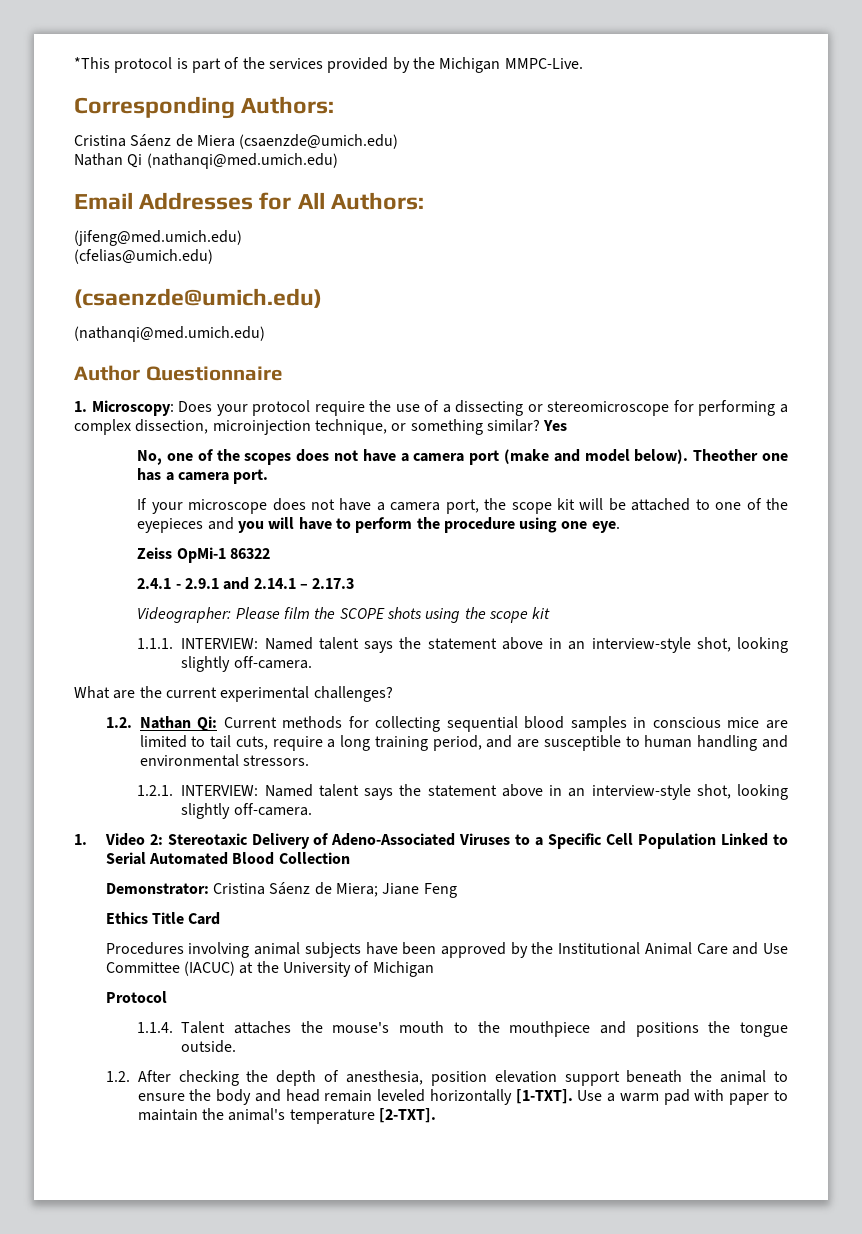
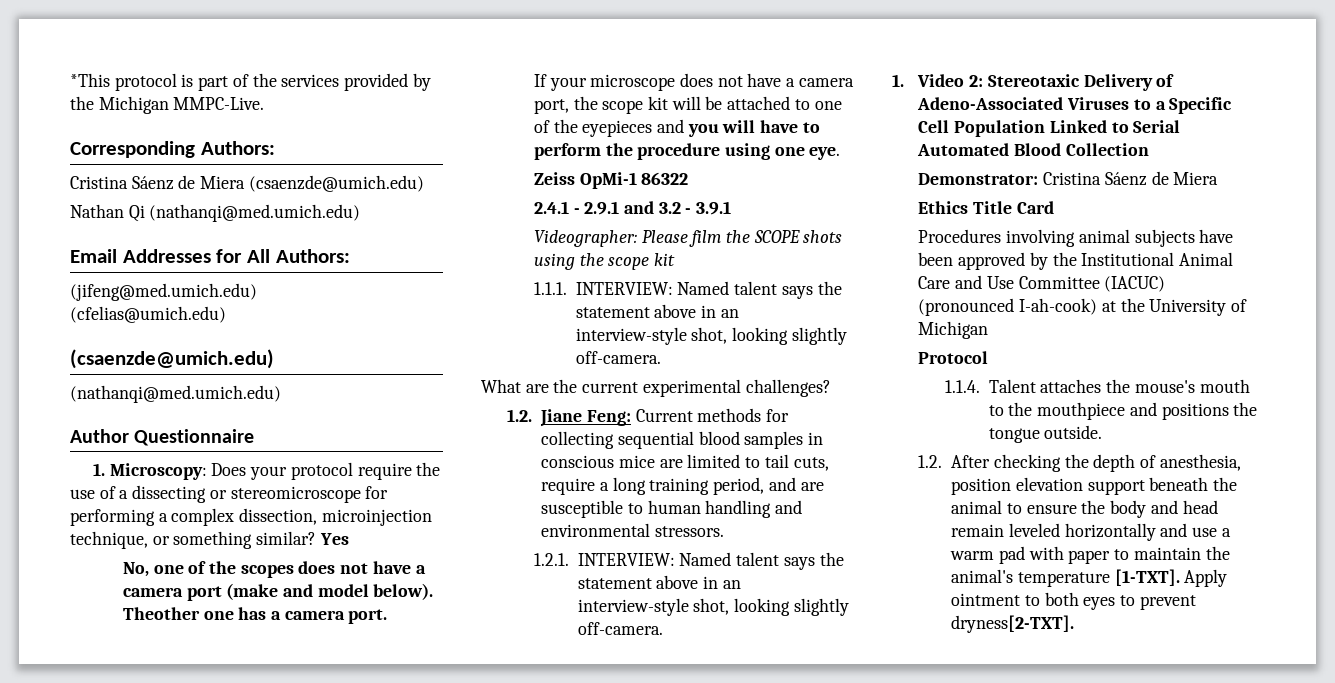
- 2.4.1 - 2.9.1 and 2.14.1 – 2.17.3
+ 2.4.1 - 2.9.1 and 3.2 - 3.9.1
- 1.2. Nathan Qi: Current methods for collecting sequential blood samples in conscious mice are limited to tail cuts, require a long training period, and are susceptible to human handling and environmental stressors.
+ 1.2. Jiane Feng: Current methods for collecting sequential blood samples in conscious mice are limited to tail cuts, require a long training period, and are susceptible to human handling and environmental stressors.
- Demonstrator: Cristina Sáenz de Miera; Jiane Feng
+ Demonstrator: Cristina Sáenz de Miera
- Procedures involving animal subjects have been approved by the Institutional Animal Care and Use Committee (IACUC) at the University of Michigan
+ Procedures involving animal subjects have been approved by the Institutional Animal Care and Use Committee (IACUC) (pronounced I-ah-cook) at the University of Michigan
- 1.2. After checking the depth of anesthesia, position elevation support beneath the animal to ensure the body and head remain leveled horizontally [1-TXT]. Use a warm pad with paper to maintain the animal's temperature [2-TXT].
+ 1.2. After checking the depth of anesthesia, position elevation support beneath the animal to ensure the body and head remain leveled horizontally and use a warm pad with paper to maintain the animal's temperature [1-TXT]. Apply ointment to both eyes to prevent dryness[2-TXT].

